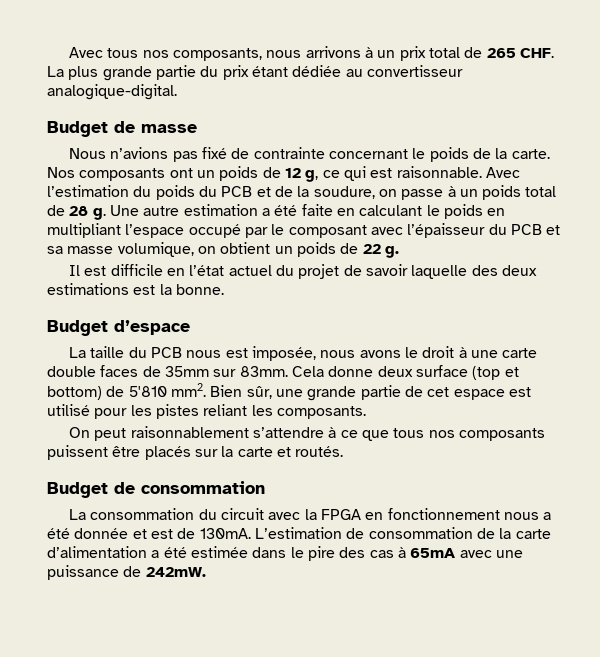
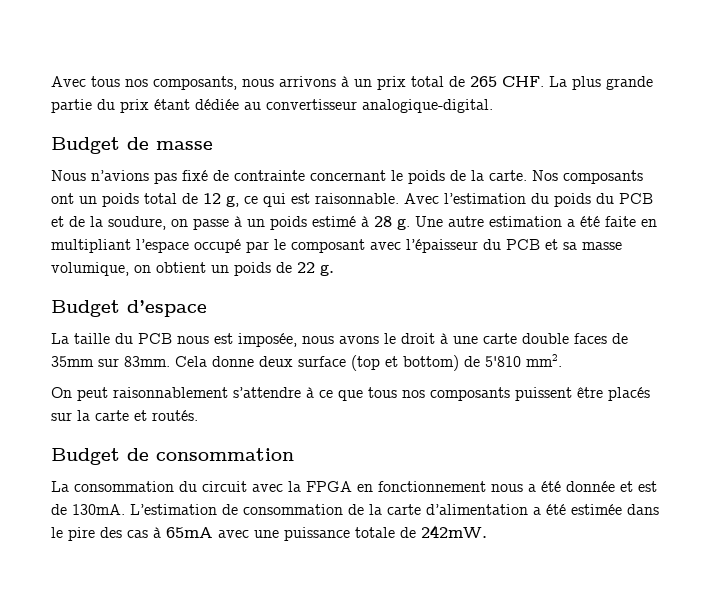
- Nos composants ont un poids de 12 g, ce qui est raisonnable.
+ Nos composants ont un poids total de 12 g, ce qui est raisonnable.
- Avec l’estimation du poids du PCB et de la soudure, on passe à un poids total de 28 g.
+ Avec l’estimation du poids du PCB et de la soudure, on passe à un poids estimé à 28 g.
- Une autre estimation a été faite en calculant le poids en multipliant l’espace occupé par le composant avec l’épaisseur du PCB et sa masse volumique, on obtient un poids de 22 g.
+ Une autre estimation a été faite en multipliant l’espace occupé par le composant avec l’épaisseur du PCB et sa masse volumique, on obtient un poids de 22 g.
- Il est difficile en l’état actuel du projet de savoir laquelle des deux estimations est la bonne.
- Bien sûr, une grande partie de cet espace est utilisé pour les pistes reliant les composants.
- L’estimation de consommation de la carte d’alimentation a été estimée dans le pire des cas à 65mA avec une puissance de 242mW.
+ L’estimation de consommation de la carte d’alimentation a été estimée dans le pire des cas à 65mA avec une puissance totale de 242mW.

